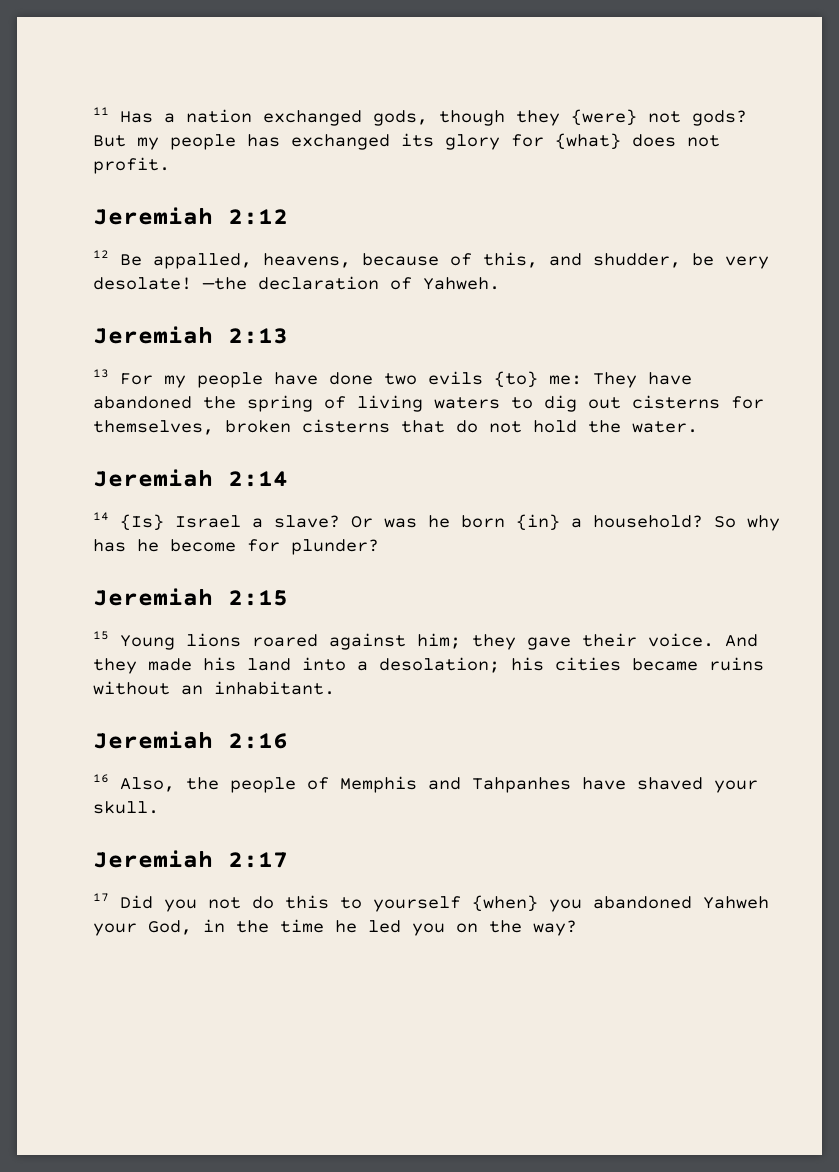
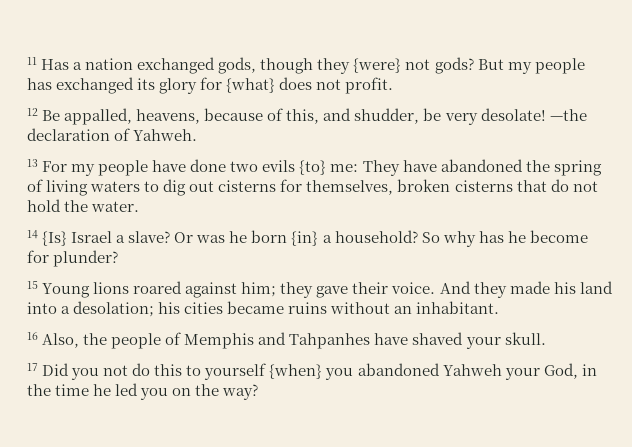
- Jeremiah 2:12
- Jeremiah 2:13
- Jeremiah 2:14
- Jeremiah 2:15
- Jeremiah 2:16
- Jeremiah 2:17

